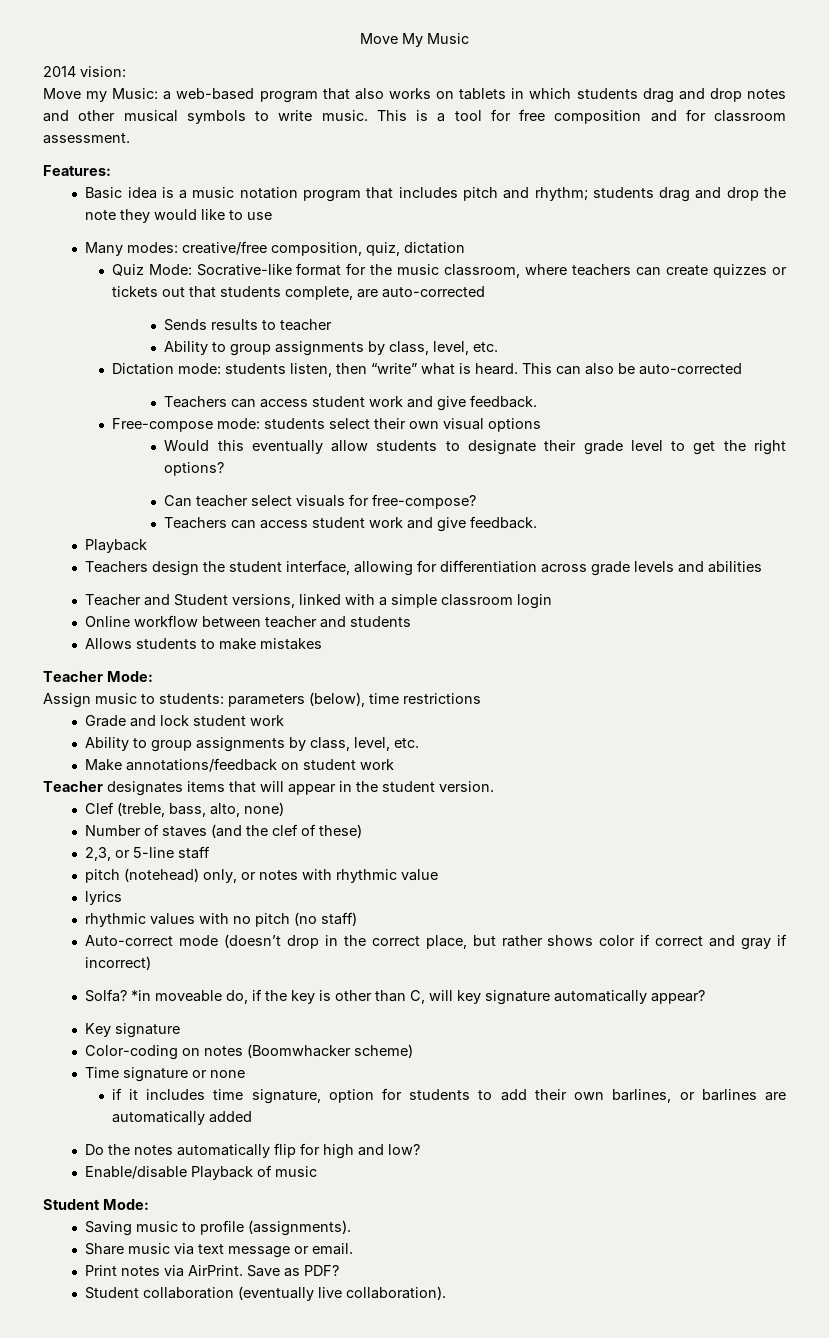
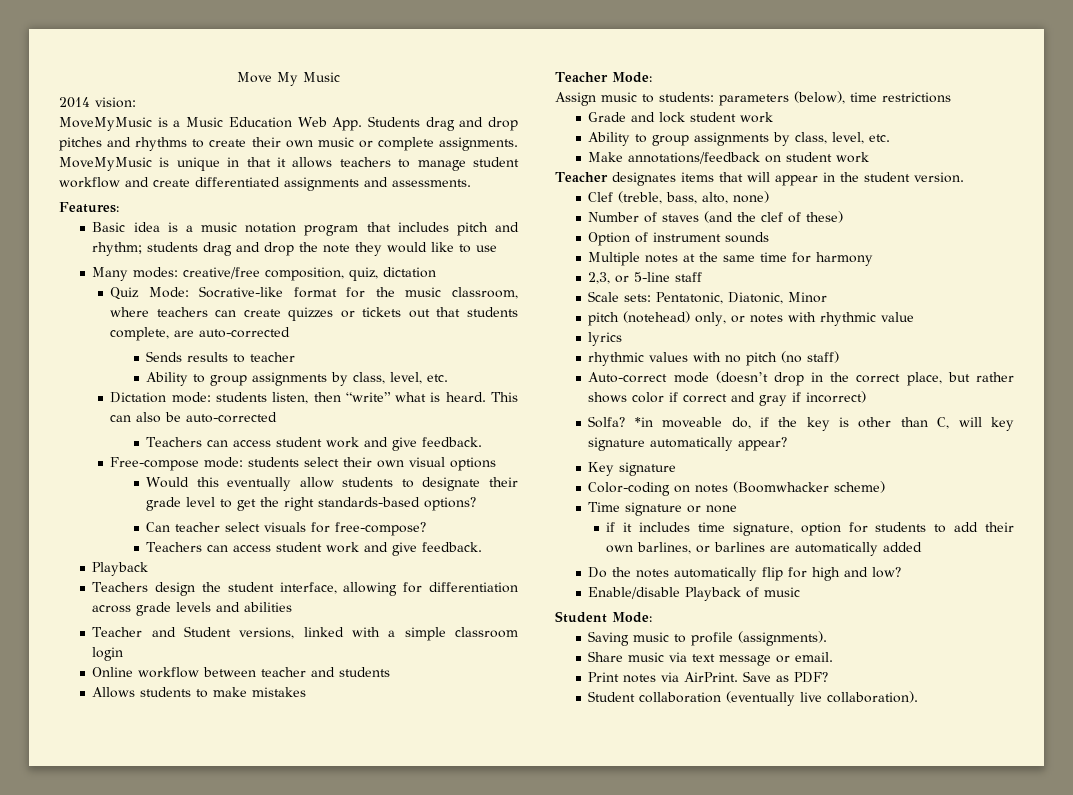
- Move my Music: a web-based program that also works on tablets in which students drag and drop notes and other musical symbols to write music. This is a tool for free composition and for classroom assessment.
+ MoveMyMusic is a Music Education Web App. Students drag and drop pitches and rhythms to create their own music or complete assignments. MoveMyMusic is unique in that it allows teachers to manage student workflow and create differentiated assignments and assessments.
- Would this eventually allow students to designate their grade level to get the right options?
+ Would this eventually allow students to designate their grade level to get the right standards-based options?
+ Option of instrument sounds
+ Multiple notes at the same time for harmony
+ Scale sets: Pentatonic, Diatonic, Minor

